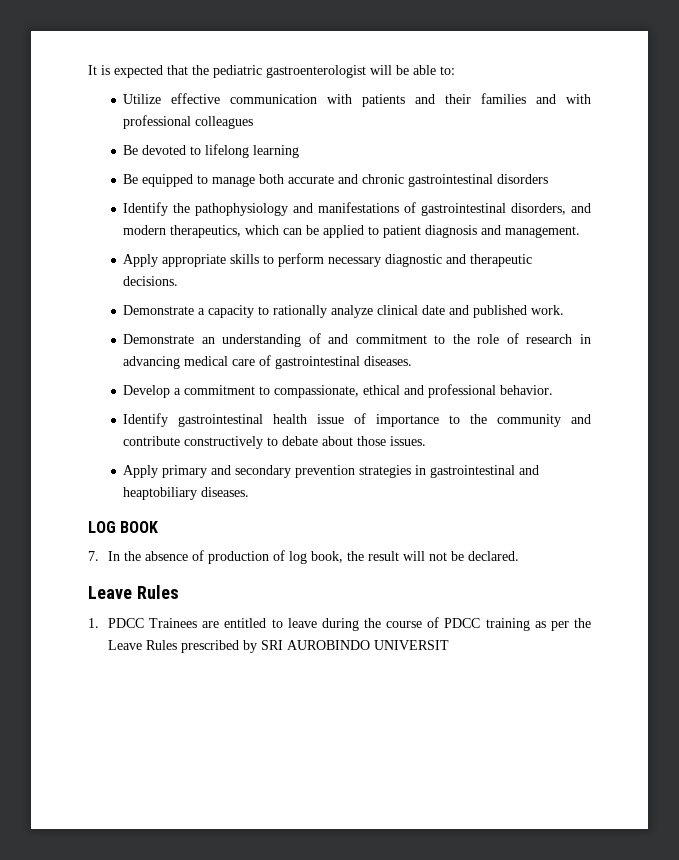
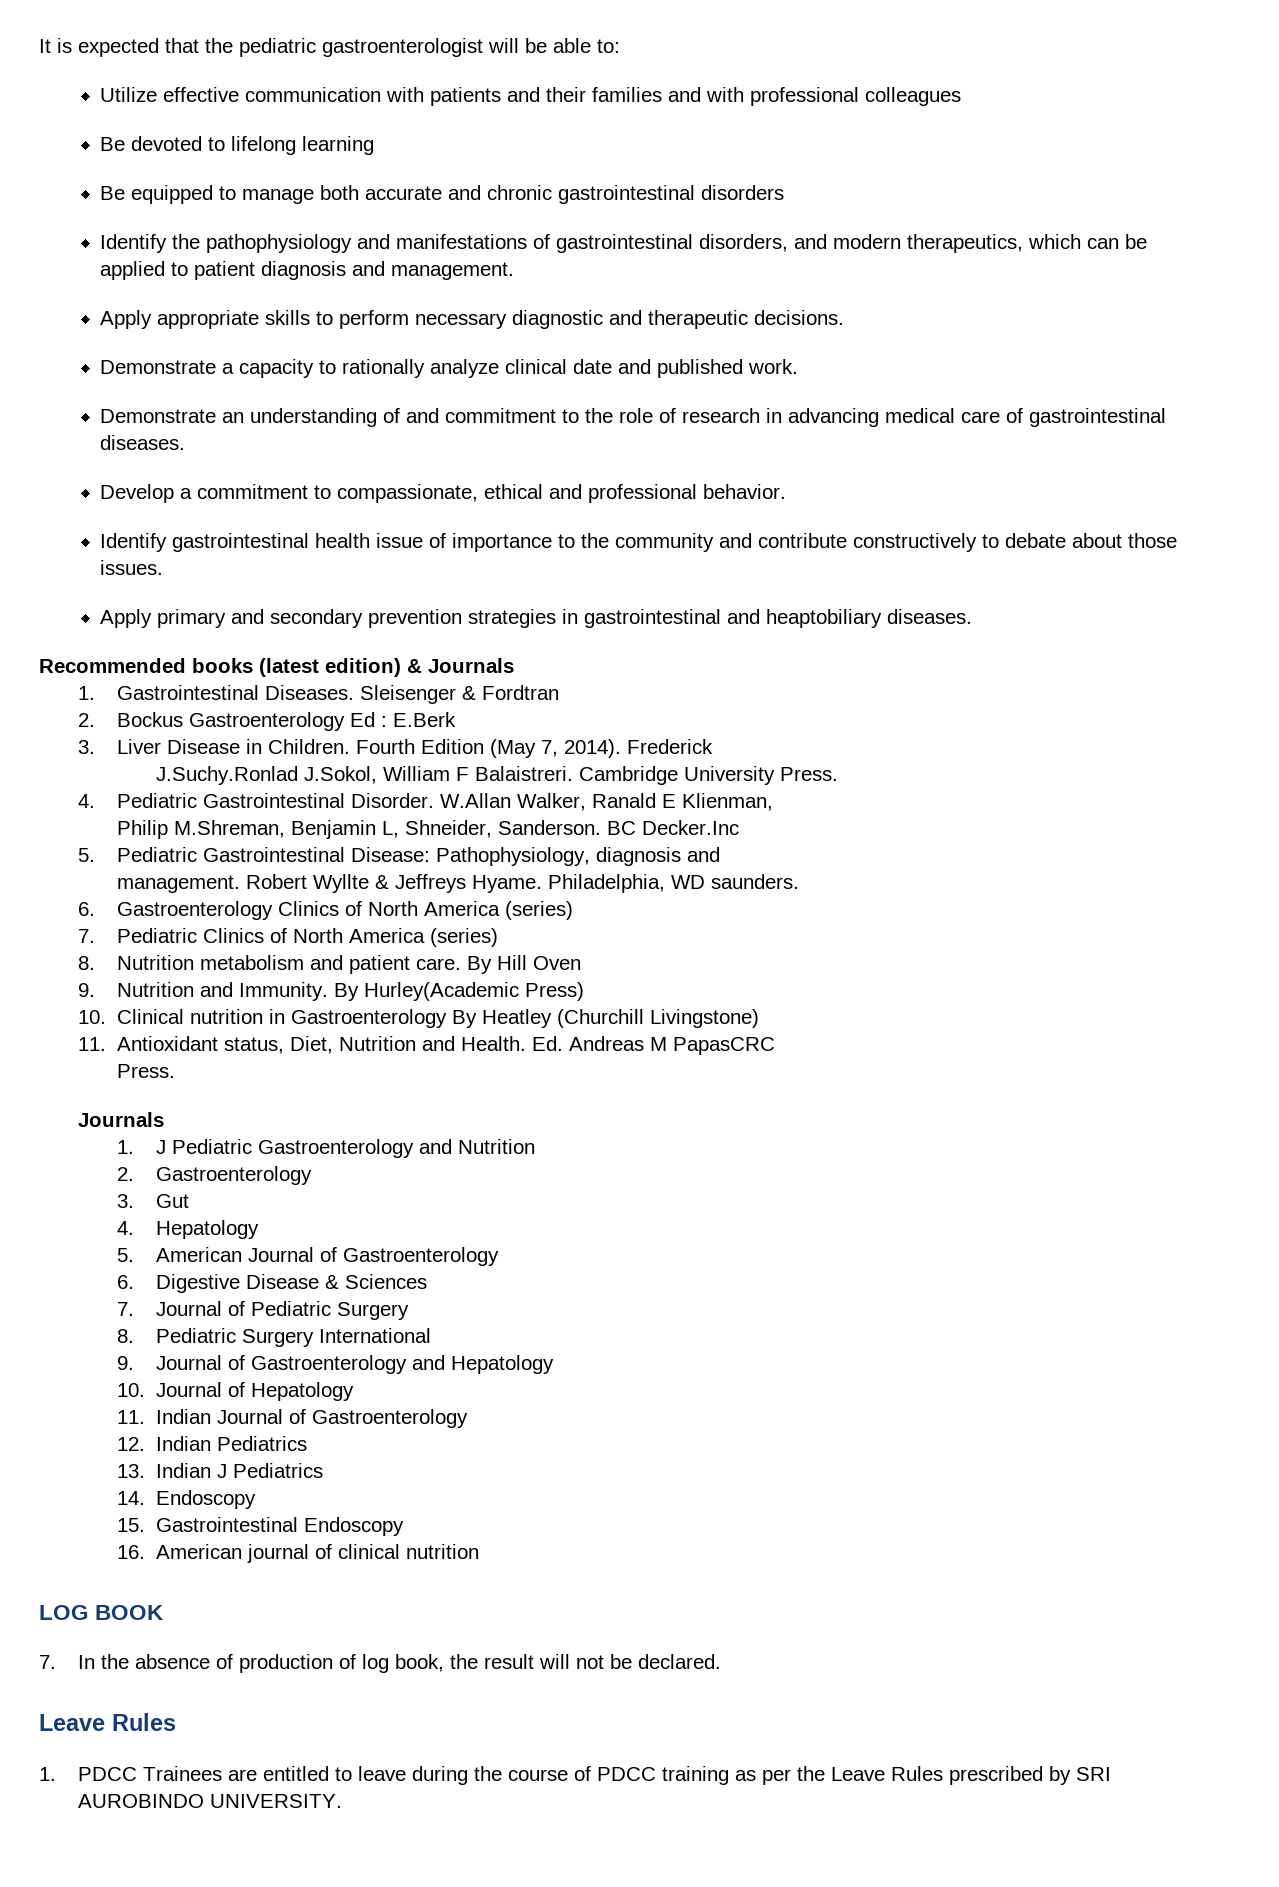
+ Recommended books (latest edition) & Journals
+ 1. Gastrointestinal Diseases. Sleisenger & Fordtran
+ 2. Bockus Gastroenterology Ed : E.Berk
+ 3. Liver Disease in Children. Fourth Edition (May 7, 2014). Frederick
+ J.Suchy.Ronlad J.Sokol, William F Balaistreri. Cambridge University Press.
+ 4. Pediatric Gastrointestinal Disorder. W.Allan Walker, Ranald E Klienman,
+ Philip M.Shreman, Benjamin L, Shneider, Sanderson. BC Decker.Inc
+ 5. Pediatric Gastrointestinal Disease: Pathophysiology, diagnosis and
+ management. Robert Wyllte & Jeffreys Hyame. Philadelphia, WD saunders.
+ 6. Gastroenterology Clinics of North America (series)
+ 7. Pediatric Clinics of North America (series)
+ 8. Nutrition metabolism and patient care. By Hill Oven
+ 9. Nutrition and Immunity. By Hurley(Academic Press)
+ 10. Clinical nutrition in Gastroenterology By Heatley (Churchill Livingstone)
+ 11. Antioxidant status, Diet, Nutrition and Health. Ed. Andreas M PapasCRC
+ Press.
+ Journals
+ 1. J Pediatric Gastroenterology and Nutrition
+ 2. Gastroenterology
+ 3. Gut
+ 4. Hepatology
+ 5. American Journal of Gastroenterology
+ 6. Digestive Disease & Sciences
+ 7. Journal of Pediatric Surgery
+ 8. Pediatric Surgery International
+ 9. Journal of Gastroenterology and Hepatology
+ 10. Journal of Hepatology
+ 11. Indian Journal of Gastroenterology
+ 12. Indian Pediatrics
+ 13. Indian J Pediatrics
+ 14. Endoscopy
+ 15. Gastrointestinal Endoscopy
+ 16. American journal of clinical nutrition
- 1. PDCC Trainees are entitled to leave during the course of PDCC training as per the Leave Rules prescribed by SRI AUROBINDO UNIVERSIT
+ 1. PDCC Trainees are entitled to leave during the course of PDCC training as per the Leave Rules prescribed by SRI AUROBINDO UNIVERSITY.

